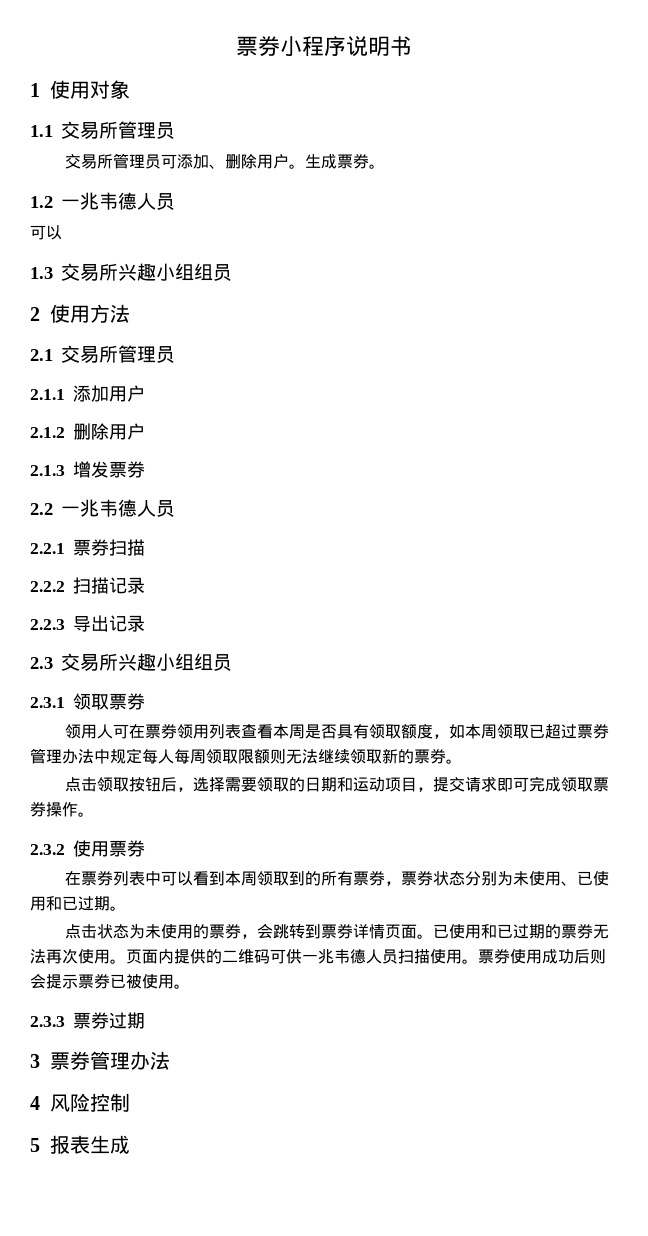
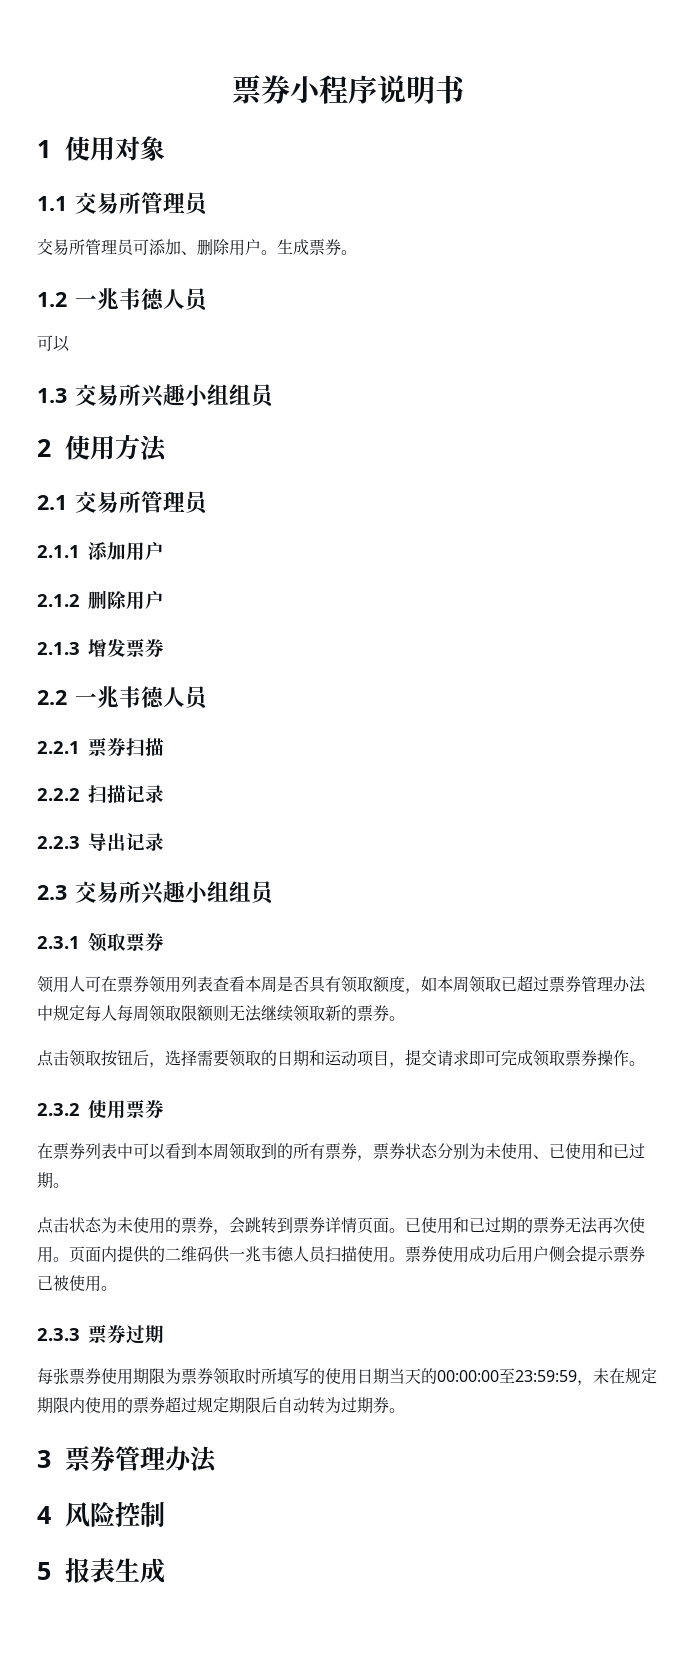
- 页面内提供的二维码可供一兆韦德人员扫描使用。
+ 页面内提供的二维码供一兆韦德人员扫描使用。
- 票券使用成功后则会提示票券已被使用。
+ 票券使用成功后用户侧会提示票券已被使用。
+ 每张票券使用期限为票券领取时所填写的使用日期当天的00:00:00至23:59:59，未在规定期限内使用的票券超过规定期限后自动转为过期券。

